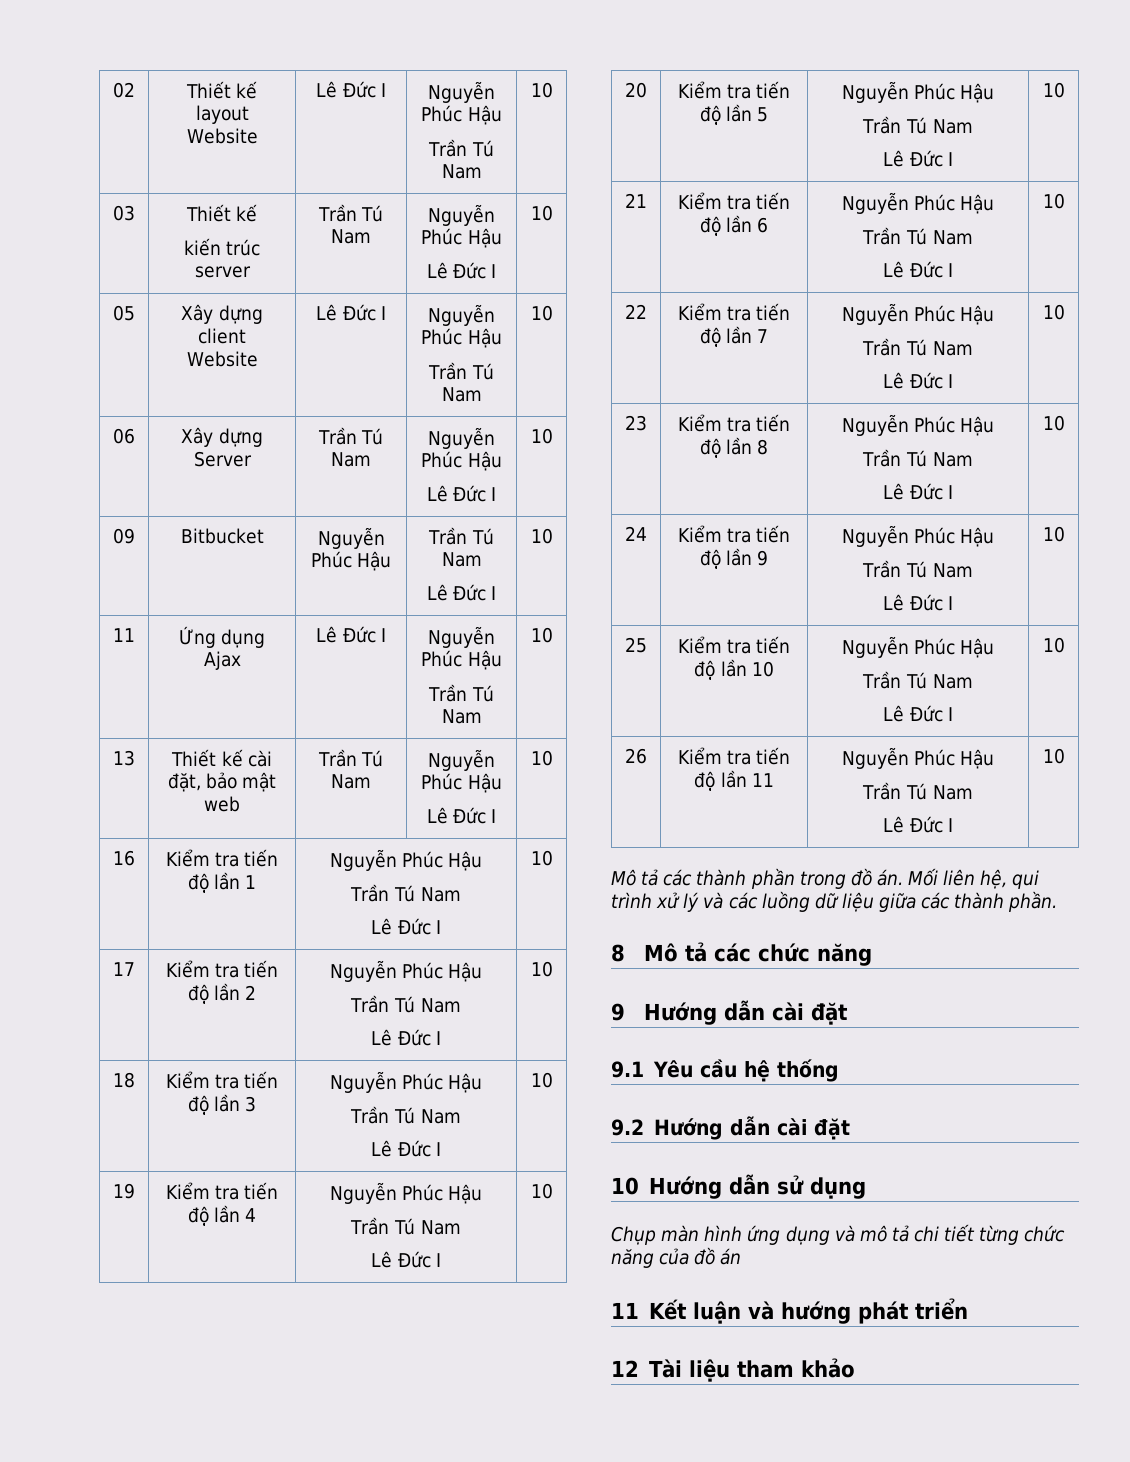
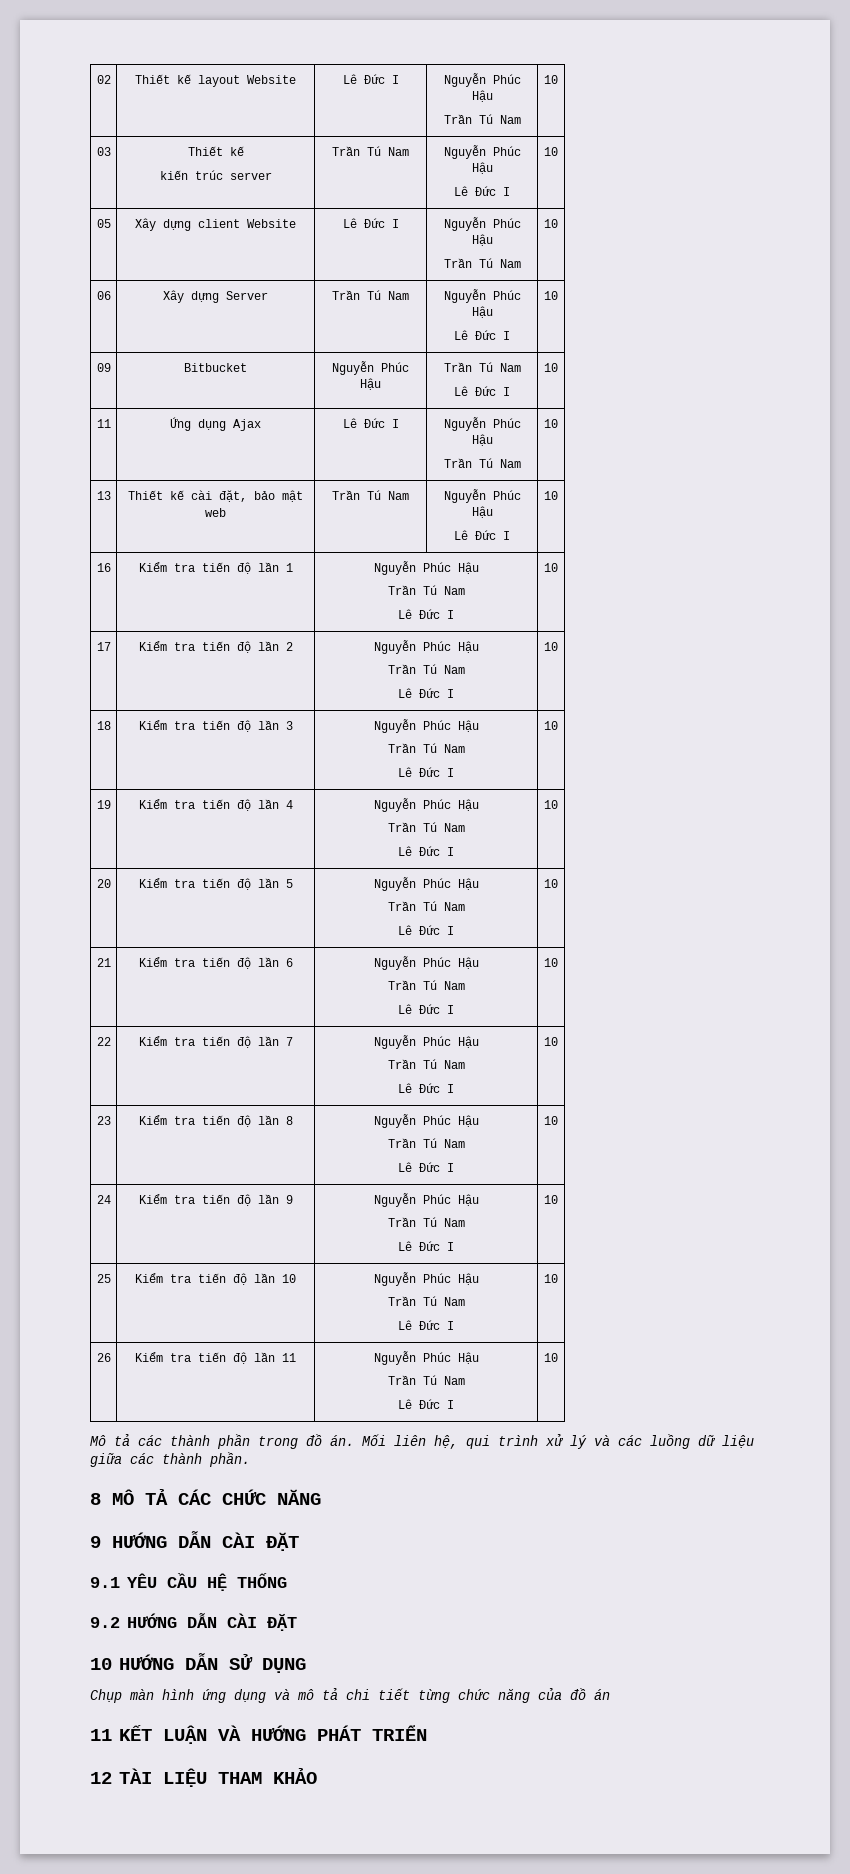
- 8 Mô tả các chức năng
- 9 Hướng dẫn cài đặt
- 9.1 Yêu cầu hệ thống
- 9.2 Hướng dẫn cài đặt
- 10 Hướng dẫn sử dụng
+ 8 MÔ TẢ CÁC CHỨC NĂNG
+ 9 HƯỚNG DẪN CÀI ĐẶT
+ 9.1 YÊU CẦU HỆ THỐNG
+ 9.2 HƯỚNG DẪN CÀI ĐẶT
+ 10 HƯỚNG DẪN SỬ DỤNG
- 11 Kết luận và hướng phát triển
- 12 Tài liệu tham khảo
+ 11 KẾT LUẬN VÀ HƯỚNG PHÁT TRIỂN
+ 12 TÀI LIỆU THAM KHẢO

